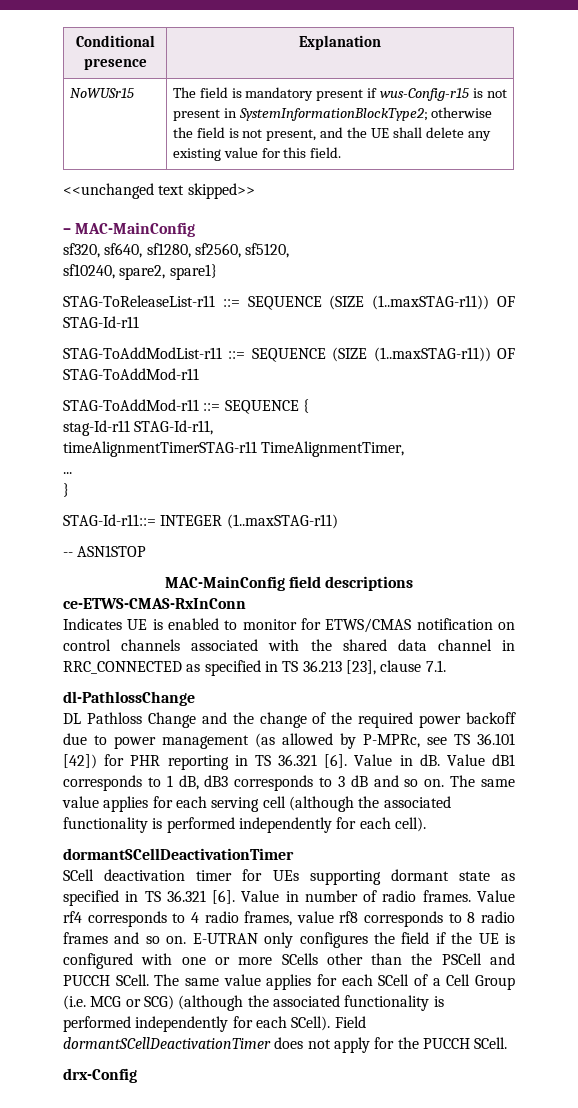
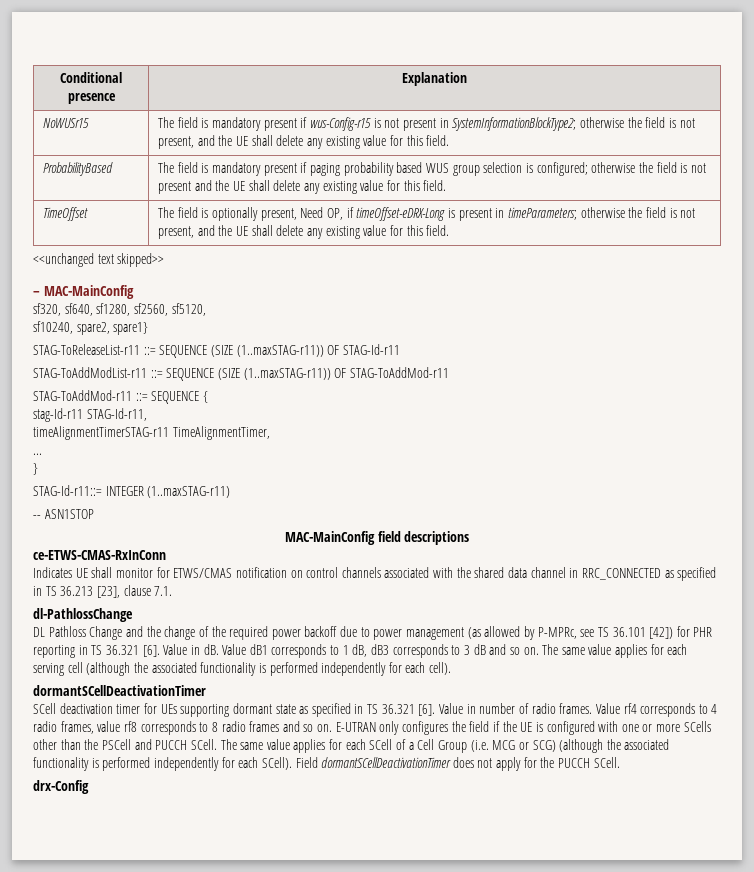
+ ProbabilityBased | The field is mandatory present if paging probability based WUS group selection is configured; otherwise the field is not present and the UE shall delete any existing value for this field.
+ TimeOffset | The field is optionally present, Need OP, if timeOffset-eDRX-Long is present in timeParameters; otherwise the field is not present, and the UE shall delete any existing value for this field.
- Indicates UE is enabled to monitor for ETWS/CMAS notification on control channels associated with the shared data channel in RRC_CONNECTED as specified in TS 36.213 [23], clause 7.1.
+ Indicates UE shall monitor for ETWS/CMAS notification on control channels associated with the shared data channel in RRC_CONNECTED as specified in TS 36.213 [23], clause 7.1.

